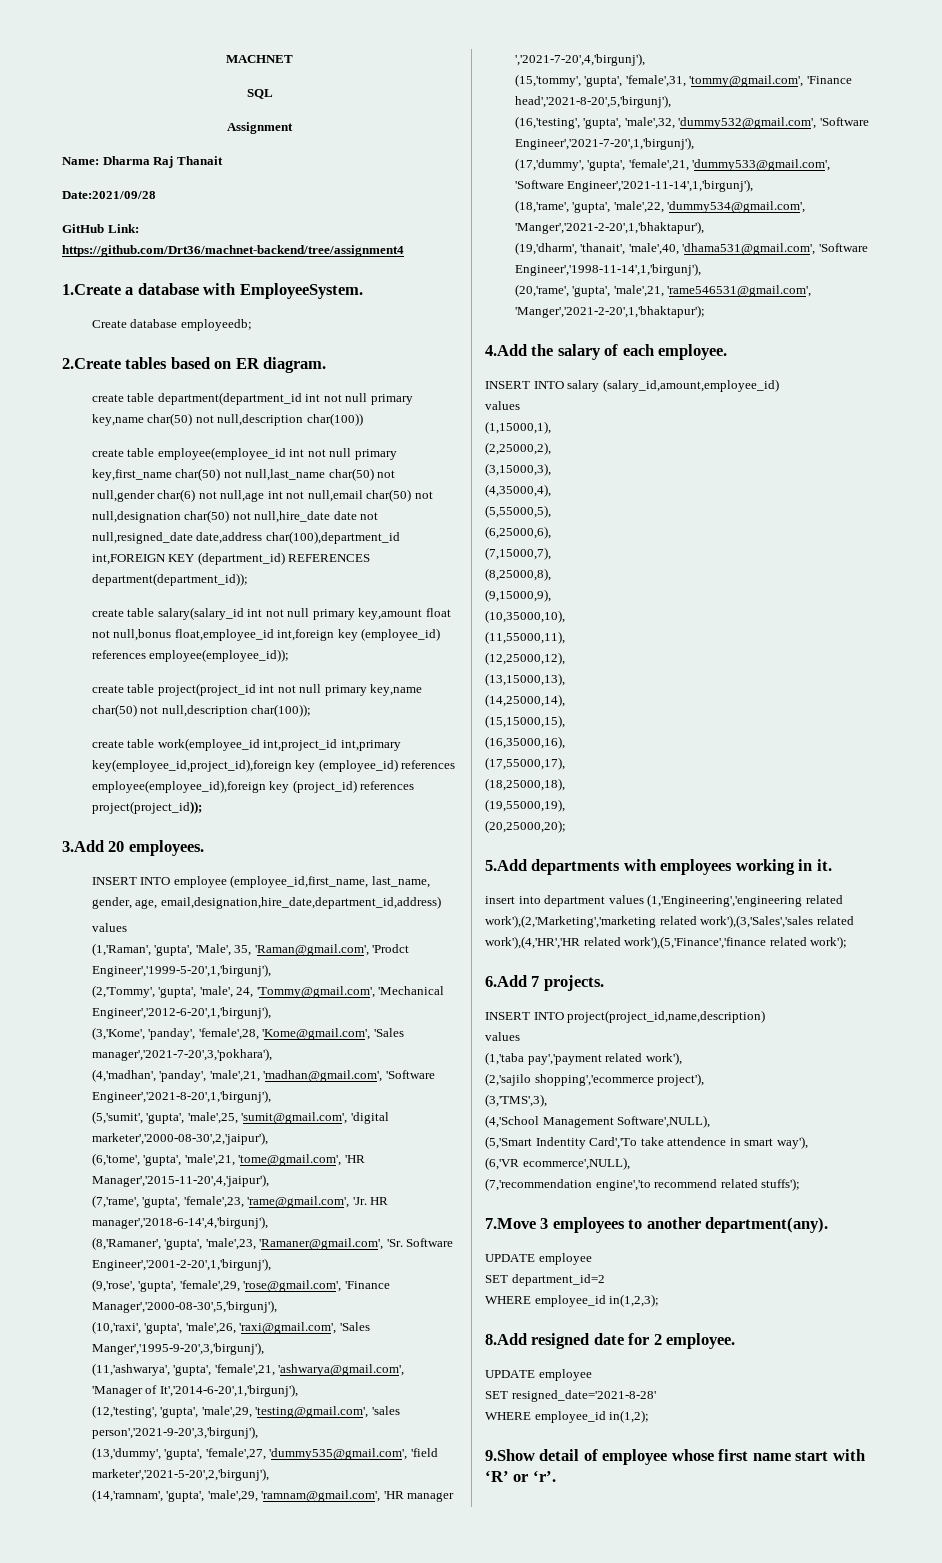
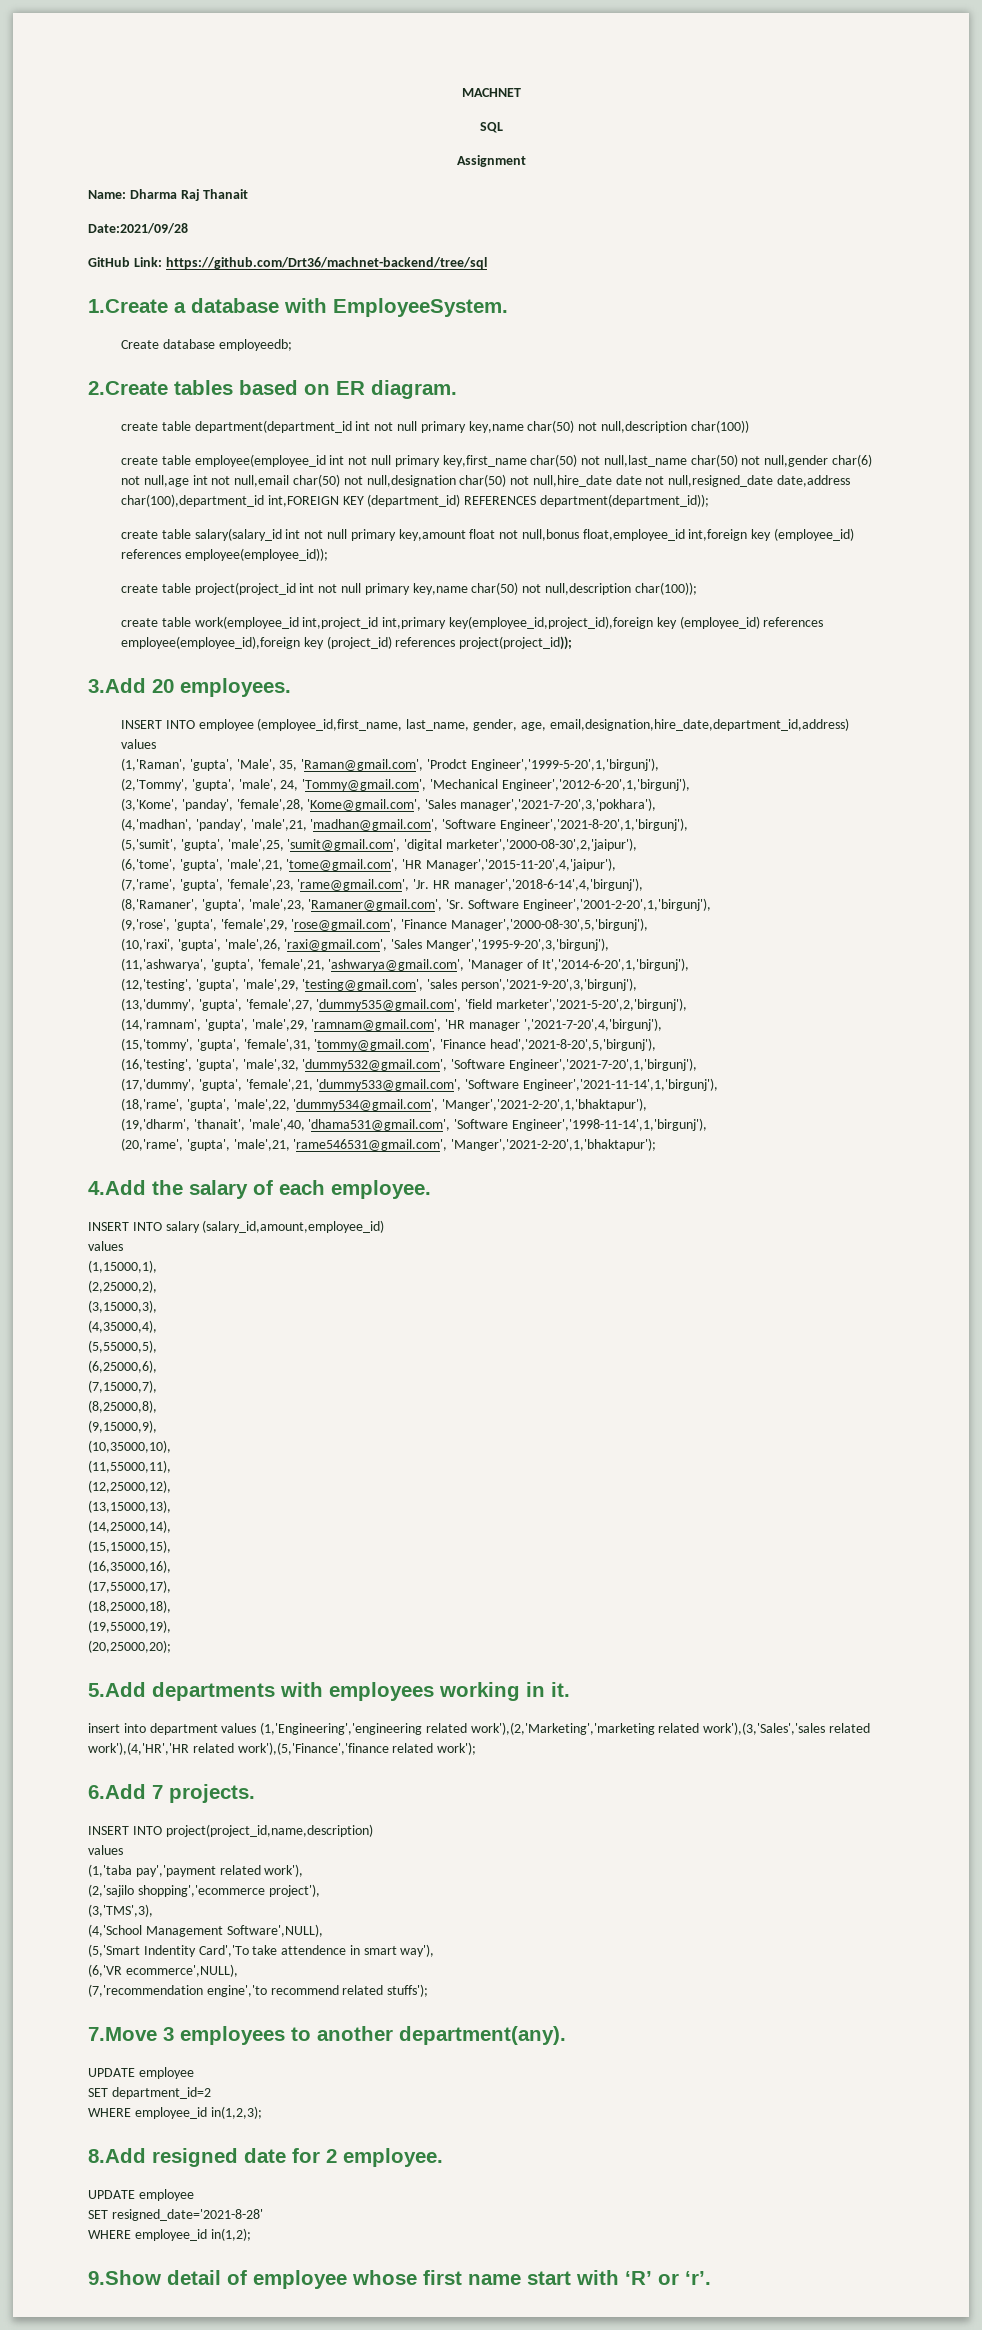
- GitHub Link: https://github.com/Drt36/machnet-backend/tree/assignment4
+ GitHub Link: https://github.com/Drt36/machnet-backend/tree/sql

